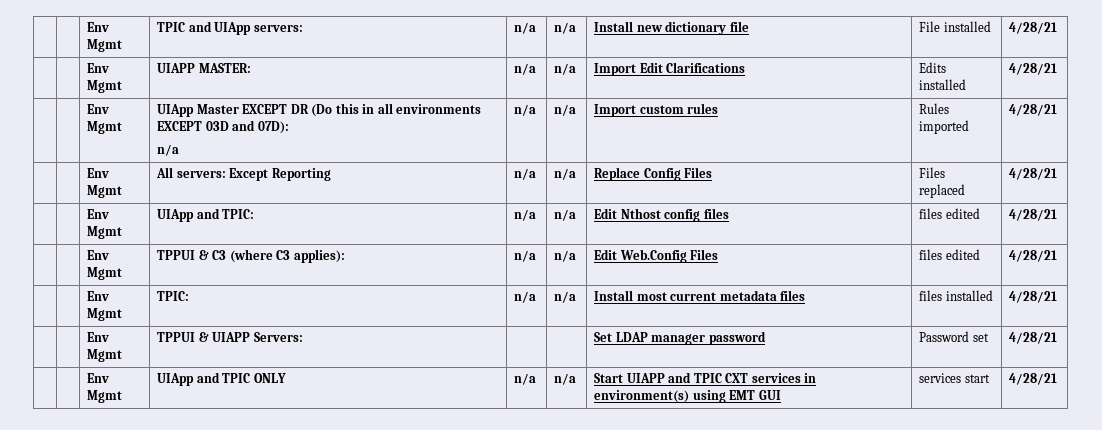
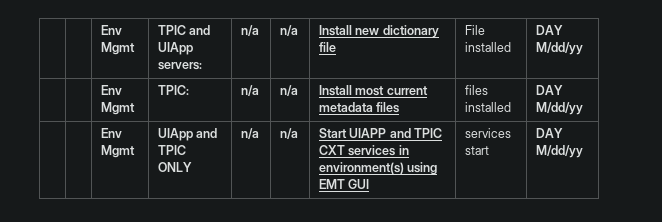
- | | Env Mgmt | TPIC and UIApp servers: | n/a | n/a | Install new dictionary file | File installed | 4/28/21
- | | Env Mgmt | UIAPP MASTER: | n/a | n/a | Import Edit Clarifications | Edits installed | 4/28/21
- | | Env Mgmt | UIApp Master EXCEPT DR (Do this in all environments EXCEPT 03D and 07D):
- n/a | n/a | n/a | Import custom rules | Rules imported | 4/28/21
- | | Env Mgmt | All servers: Except Reporting | n/a | n/a | Replace Config Files | Files replaced | 4/28/21
- | | Env Mgmt | UIApp and TPIC: | n/a | n/a | Edit Nthost config files | files edited | 4/28/21
- | | Env Mgmt | TPPUI & C3 (where C3 applies): | n/a | n/a | Edit Web.Config Files | files edited | 4/28/21
+ | | Env Mgmt | TPIC and UIApp servers: | n/a | n/a | Install new dictionary file | File installed | DAY M/dd/yy
- | | Env Mgmt | TPIC: | n/a | n/a | Install most current metadata files | files installed | 4/28/21
- | | Env Mgmt | TPPUI & UIAPP Servers: | | | Set LDAP manager password | Password set | 4/28/21
+ | | Env Mgmt | TPIC: | n/a | n/a | Install most current metadata files | files installed | DAY M/dd/yy
- | | Env Mgmt | UIApp and TPIC ONLY | n/a | n/a | Start UIAPP and TPIC CXT services in environment(s) using EMT GUI | services start | 4/28/21
+ | | Env Mgmt | UIApp and TPIC ONLY | n/a | n/a | Start UIAPP and TPIC CXT services in environment(s) using EMT GUI | services start | DAY M/dd/yy

